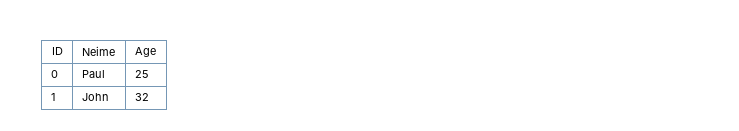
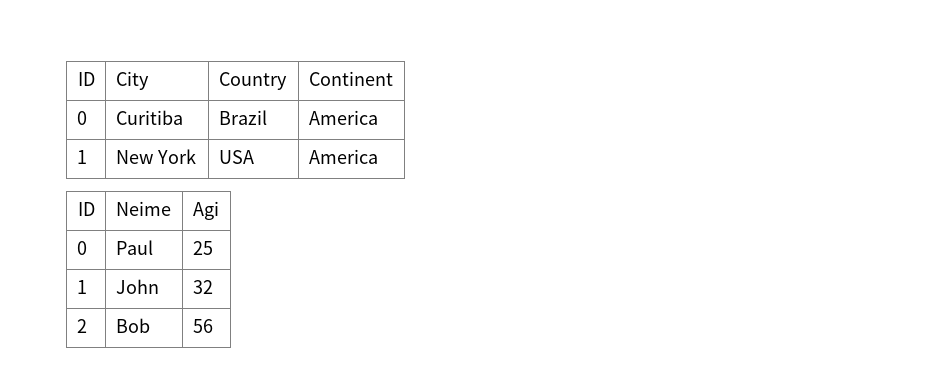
- ID | Neime | Age
+ ID | City | Country | Continent
+ 0 | Curitiba | Brazil | America
+ 1 | New York | USA | America
+ ID | Neime | Agi
+ 2 | Bob | 56

